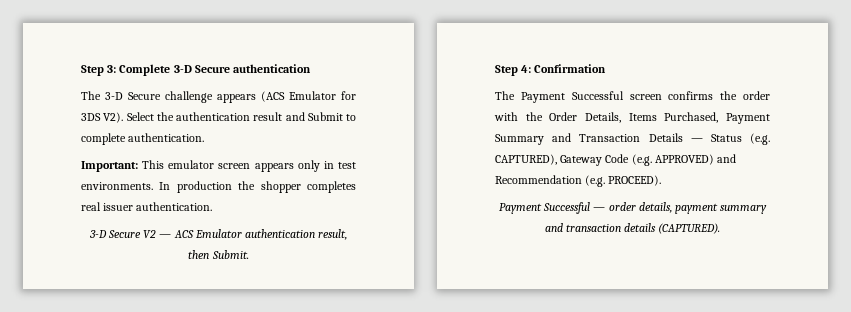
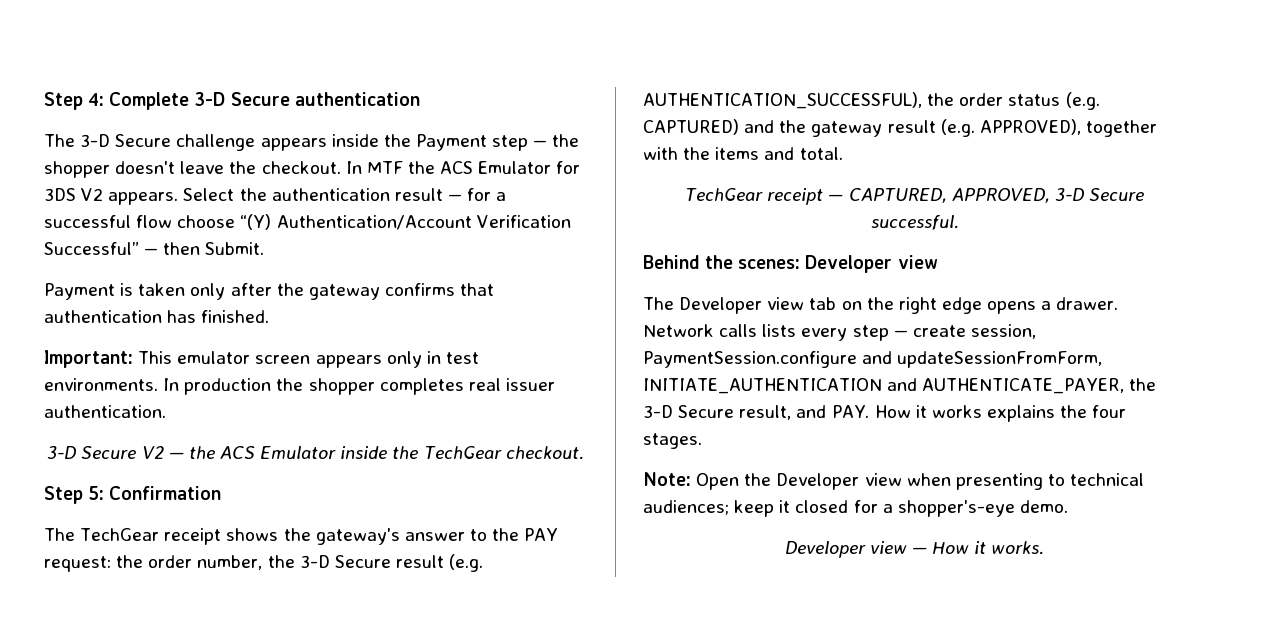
- Step 3: Complete 3-D Secure authentication
+ Step 4: Complete 3-D Secure authentication
- The 3-D Secure challenge appears (ACS Emulator for 3DS V2). Select the authentication result and Submit to complete authentication.
+ The 3-D Secure challenge appears inside the Payment step — the shopper doesn't leave the checkout. In MTF the ACS Emulator for 3DS V2 appears. Select the authentication result — for a successful flow choose “(Y) Authentication/Account Verification Successful” — then Submit.
+ Payment is taken only after the gateway confirms that authentication has finished.
- 3-D Secure V2 — ACS Emulator authentication result, then Submit.
- Step 4: Confirmation
+ 3-D Secure V2 — the ACS Emulator inside the TechGear checkout.
+ Step 5: Confirmation
- The Payment Successful screen confirms the order with the Order Details, Items Purchased, Payment Summary and Transaction Details — Status (e.g. CAPTURED), Gateway Code (e.g. APPROVED) and Recommendation (e.g. PROCEED).
- Payment Successful — order details, payment summary and transaction details (CAPTURED).
+ The TechGear receipt shows the gateway's answer to the PAY request: the order number, the 3-D Secure result (e.g. AUTHENTICATION_SUCCESSFUL), the order status (e.g. CAPTURED) and the gateway result (e.g. APPROVED), together with the items and total.
+ TechGear receipt — CAPTURED, APPROVED, 3-D Secure successful.
+ Behind the scenes: Developer view
+ The Developer view tab on the right edge opens a drawer. Network calls lists every step — create session, PaymentSession.configure and updateSessionFromForm, INITIATE_AUTHENTICATION and AUTHENTICATE_PAYER, the 3-D Secure result, and PAY. How it works explains the four stages.
+ Note: Open the Developer view when presenting to technical audiences; keep it closed for a shopper's-eye demo.
+ Developer view — How it works.

